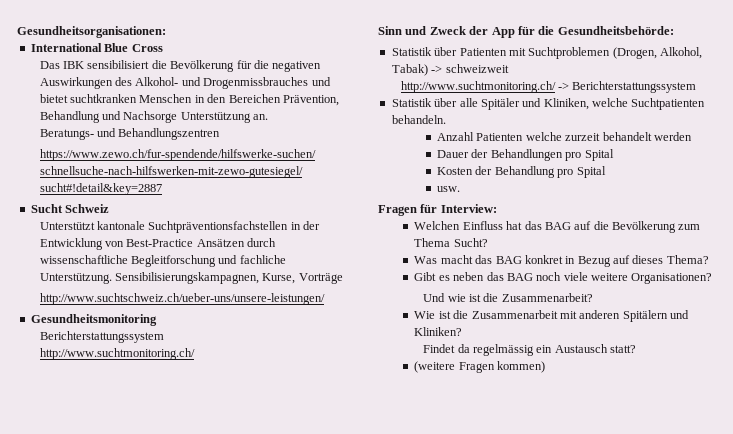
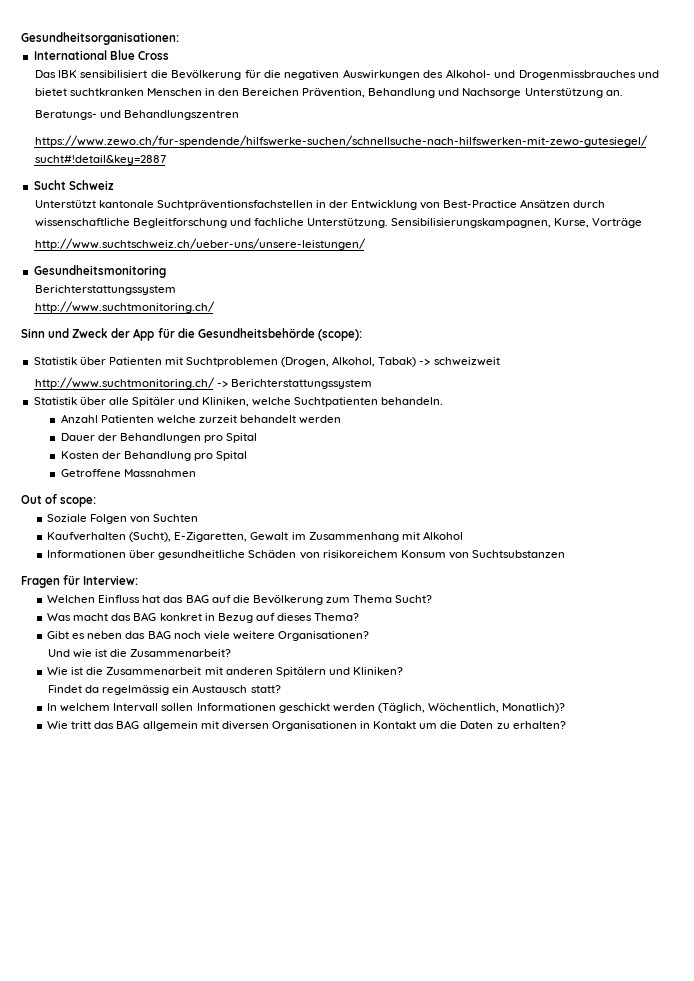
- Sinn und Zweck der App für die Gesundheitsbehörde:
+ Sinn und Zweck der App für die Gesundheitsbehörde (scope):
- usw.
+ Getroffene Massnahmen
+ Out of scope:
+ Soziale Folgen von Suchten
+ Kaufverhalten (Sucht), E-Zigaretten, Gewalt im Zusammenhang mit Alkohol
+ Informationen über gesundheitliche Schäden von risikoreichem Konsum von Suchtsubstanzen
- (weitere Fragen kommen)
+ In welchem Intervall sollen Informationen geschickt werden (Täglich, Wöchentlich, Monatlich)?
+ Wie tritt das BAG allgemein mit diversen Organisationen in Kontakt um die Daten zu erhalten?

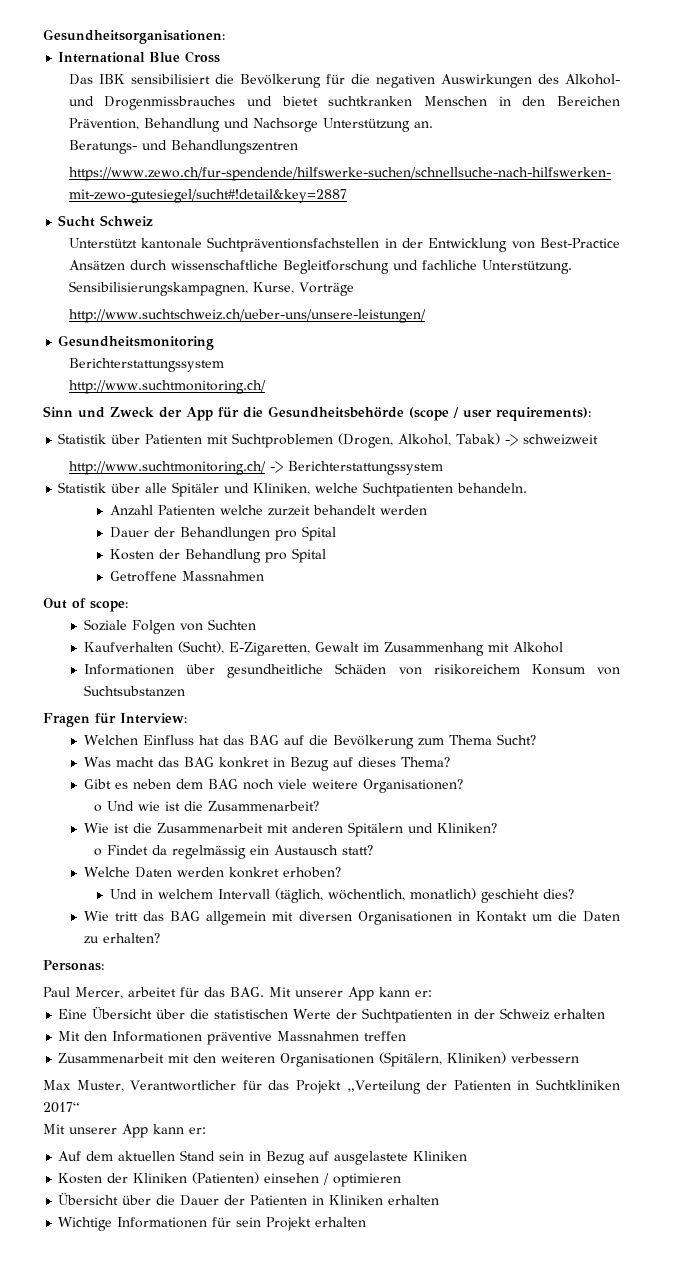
- Sinn und Zweck der App für die Gesundheitsbehörde (scope):
+ Sinn und Zweck der App für die Gesundheitsbehörde (scope / user requirements):
- Gibt es neben das BAG noch viele weitere Organisationen?
+ Gibt es neben dem BAG noch viele weitere Organisationen?
- Und wie ist die Zusammenarbeit?
+ o Und wie ist die Zusammenarbeit?
- Findet da regelmässig ein Austausch statt?
+ o Findet da regelmässig ein Austausch statt?
- In welchem Intervall sollen Informationen geschickt werden (Täglich, Wöchentlich, Monatlich)?
+ Welche Daten werden konkret erhoben?
+ Und in welchem Intervall (täglich, wöchentlich, monatlich) geschieht dies?
+ Personas:
+ Paul Mercer, arbeitet für das BAG. Mit unserer App kann er:
+ Eine Übersicht über die statistischen Werte der Suchtpatienten in der Schweiz erhalten
+ Mit den Informationen präventive Massnahmen treffen
+ Zusammenarbeit mit den weiteren Organisationen (Spitälern, Kliniken) verbessern
+ Max Muster, Verantwortlicher für das Projekt „Verteilung der Patienten in Suchtkliniken 2017“
+ Mit unserer App kann er:
+ Auf dem aktuellen Stand sein in Bezug auf ausgelastete Kliniken
+ Kosten der Kliniken (Patienten) einsehen / optimieren
+ Übersicht über die Dauer der Patienten in Kliniken erhalten
+ Wichtige Informationen für sein Projekt erhalten

